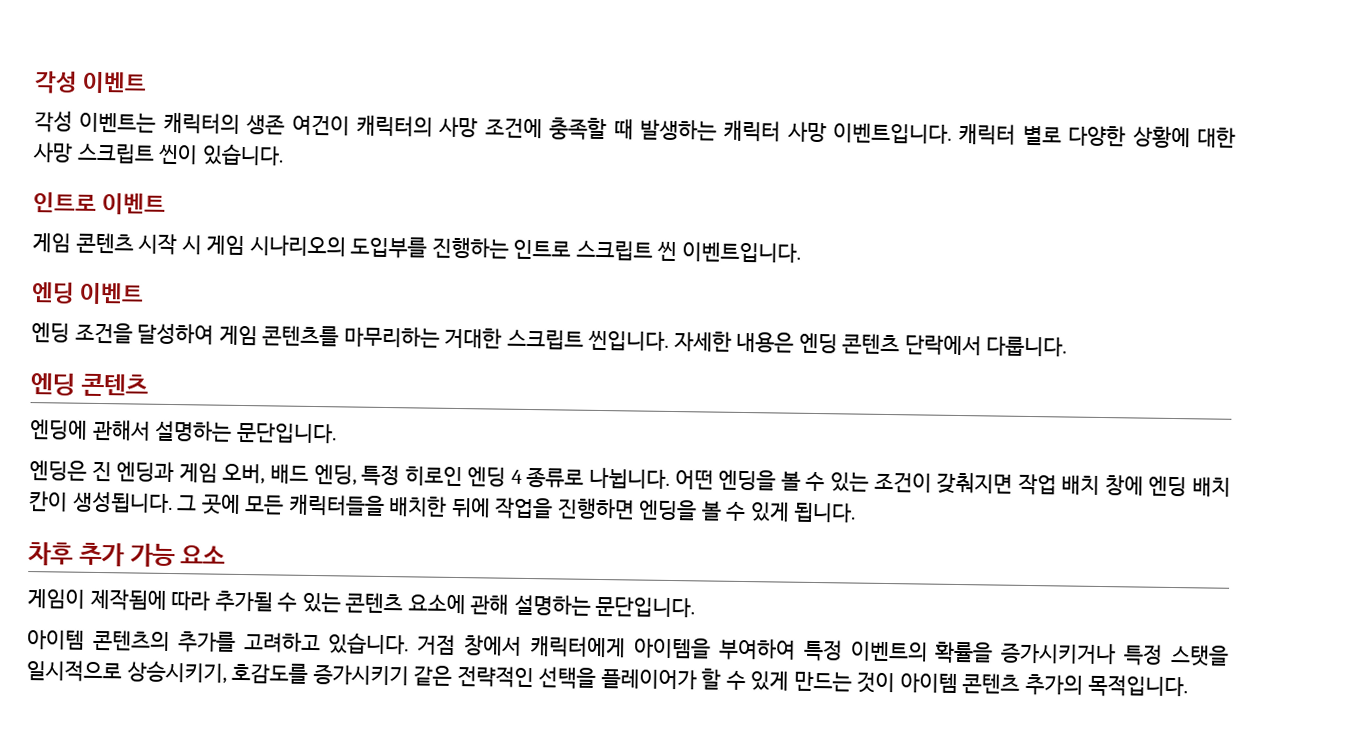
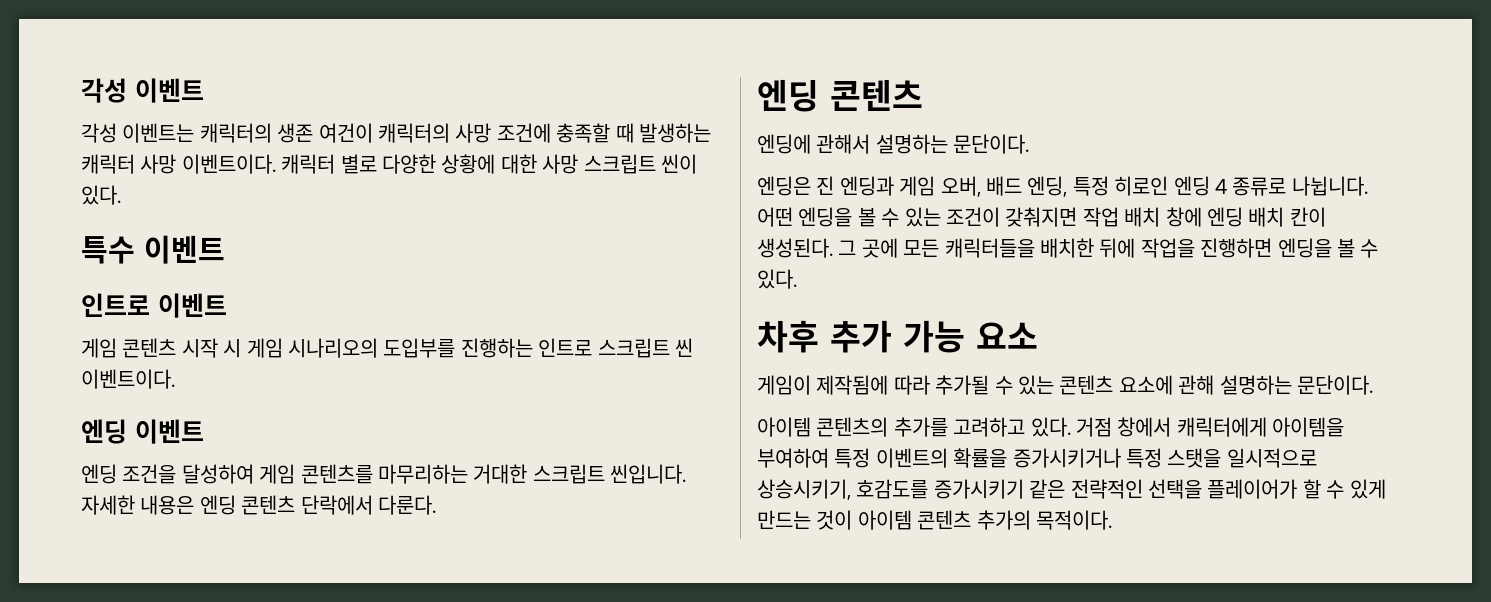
- 각성 이벤트는 캐릭터의 생존 여건이 캐릭터의 사망 조건에 충족할 때 발생하는 캐릭터 사망 이벤트입니다.
+ 각성 이벤트는 캐릭터의 생존 여건이 캐릭터의 사망 조건에 충족할 때 발생하는 캐릭터 사망 이벤트이다.
- 캐릭터 별로 다양한 상황에 대한 사망 스크립트 씬이 있습니다.
+ 캐릭터 별로 다양한 상황에 대한 사망 스크립트 씬이 있다.
+ 특수 이벤트
- 게임 콘텐츠 시작 시 게임 시나리오의 도입부를 진행하는 인트로 스크립트 씬 이벤트입니다.
+ 게임 콘텐츠 시작 시 게임 시나리오의 도입부를 진행하는 인트로 스크립트 씬 이벤트이다.
- 자세한 내용은 엔딩 콘텐츠 단락에서 다룹니다.
+ 자세한 내용은 엔딩 콘텐츠 단락에서 다룬다.
- 엔딩에 관해서 설명하는 문단입니다.
+ 엔딩에 관해서 설명하는 문단이다.
- 어떤 엔딩을 볼 수 있는 조건이 갖춰지면 작업 배치 창에 엔딩 배치 칸이 생성됩니다.
+ 어떤 엔딩을 볼 수 있는 조건이 갖춰지면 작업 배치 창에 엔딩 배치 칸이 생성된다.
- 그 곳에 모든 캐릭터들을 배치한 뒤에 작업을 진행하면 엔딩을 볼 수 있게 됩니다.
+ 그 곳에 모든 캐릭터들을 배치한 뒤에 작업을 진행하면 엔딩을 볼 수 있다.
- 게임이 제작됨에 따라 추가될 수 있는 콘텐츠 요소에 관해 설명하는 문단입니다.
+ 게임이 제작됨에 따라 추가될 수 있는 콘텐츠 요소에 관해 설명하는 문단이다.
- 아이템 콘텐츠의 추가를 고려하고 있습니다.
+ 아이템 콘텐츠의 추가를 고려하고 있다.
- 거점 창에서 캐릭터에게 아이템을 부여하여 특정 이벤트의 확률을 증가시키거나 특정 스탯을 일시적으로 상승시키기, 호감도를 증가시키기 같은 전략적인 선택을 플레이어가 할 수 있게 만드는 것이 아이템 콘텐츠 추가의 목적입니다.
+ 거점 창에서 캐릭터에게 아이템을 부여하여 특정 이벤트의 확률을 증가시키거나 특정 스탯을 일시적으로 상승시키기, 호감도를 증가시키기 같은 전략적인 선택을 플레이어가 할 수 있게 만드는 것이 아이템 콘텐츠 추가의 목적이다.

